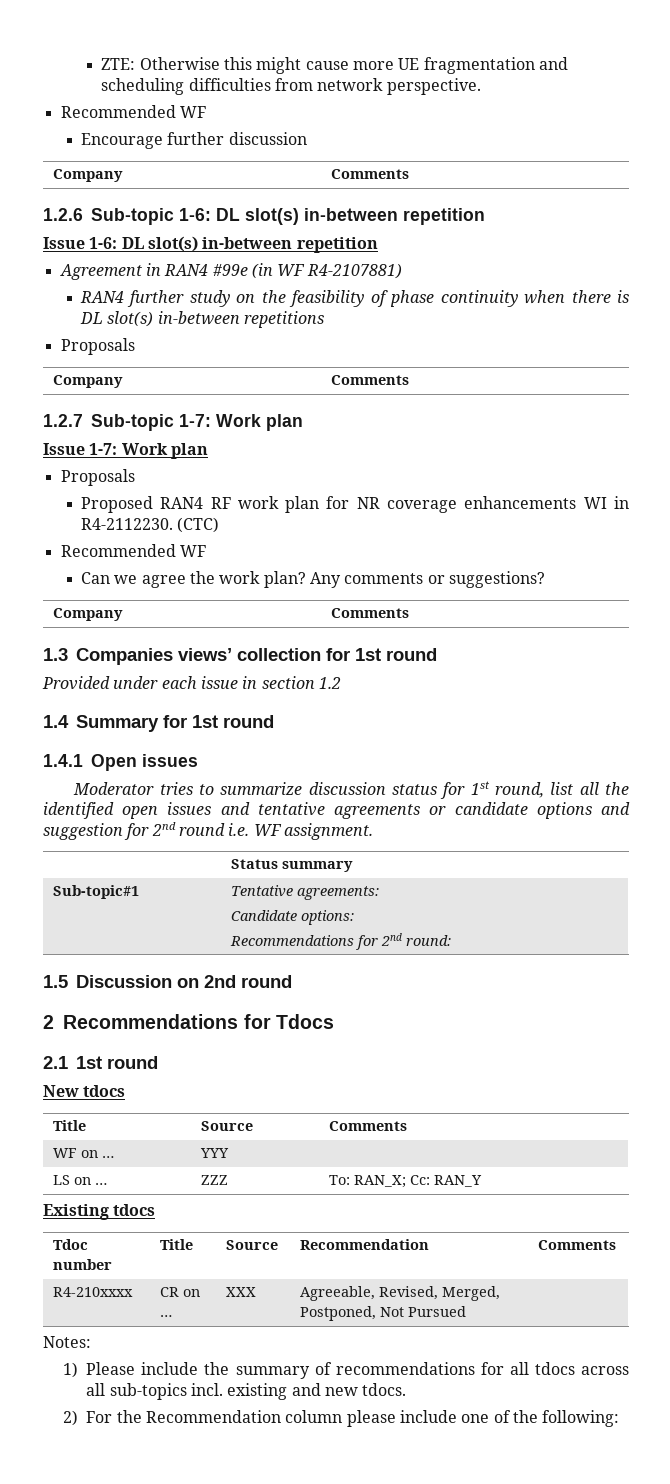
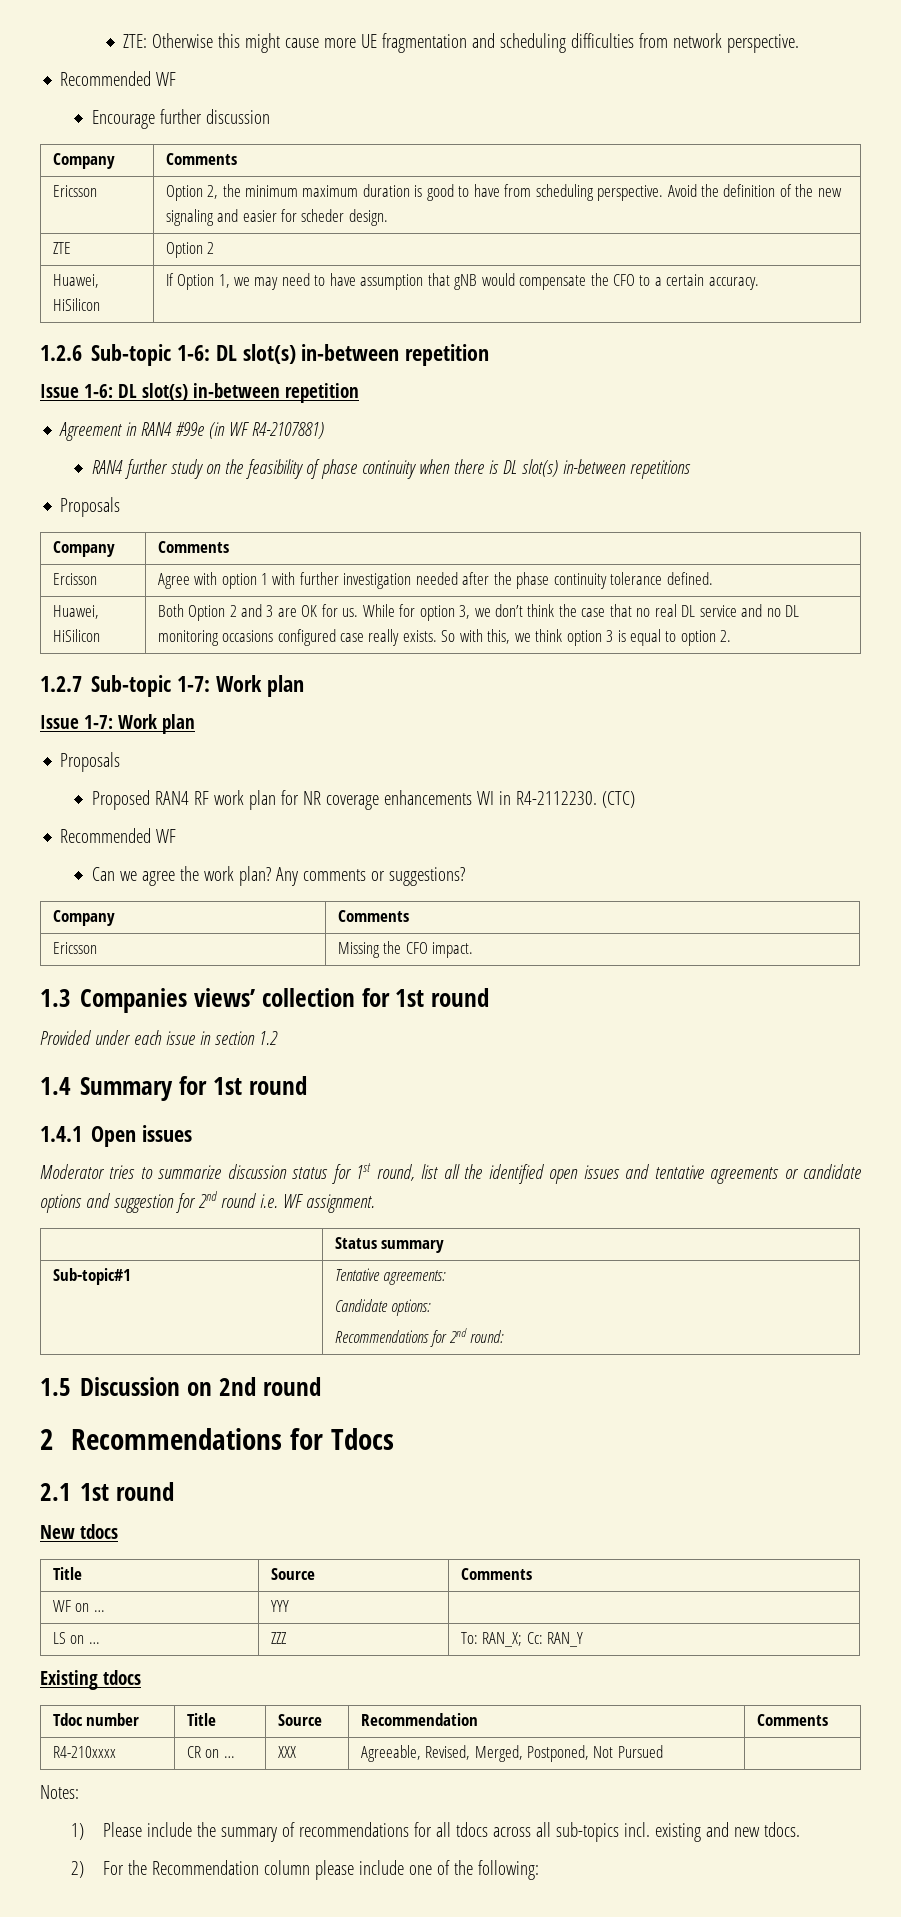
+ Ericsson | Option 2, the minimum maximum duration is good to have from scheduling perspective. Avoid the definition of the new signaling and easier for scheder design.
+ ZTE | Option 2
+ Huawei, HiSilicon | If Option 1, we may need to have assumption that gNB would compensate the CFO to a certain accuracy.
+ Ercisson | Agree with option 1 with further investigation needed after the phase continuity tolerance defined.
+ Huawei, HiSilicon | Both Option 2 and 3 are OK for us. While for option 3, we don’t think the case that no real DL service and no DL monitoring occasions configured case really exists. So with this, we think option 3 is equal to option 2.
+ Ericsson | Missing the CFO impact.

